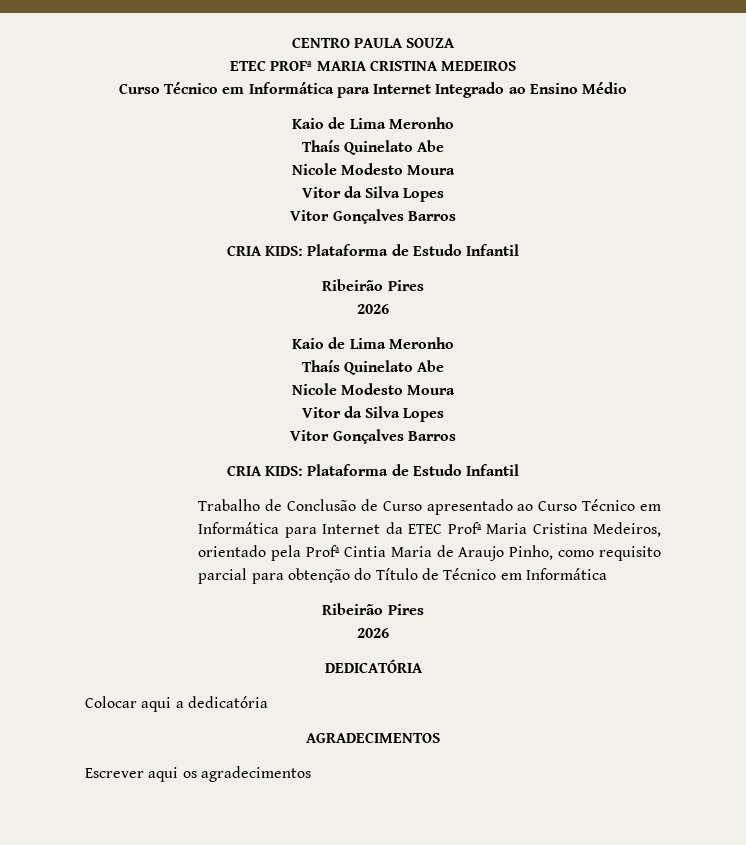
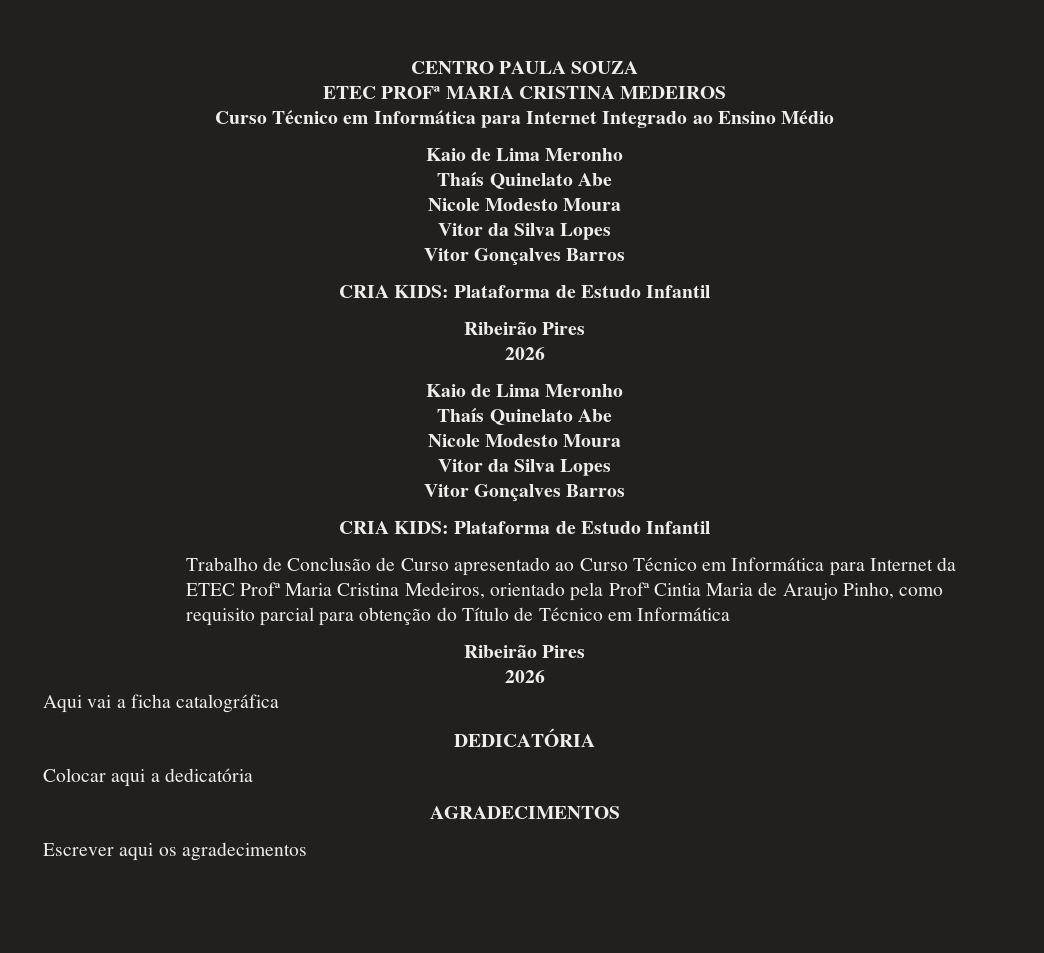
+ Aqui vai a ficha catalográfica

